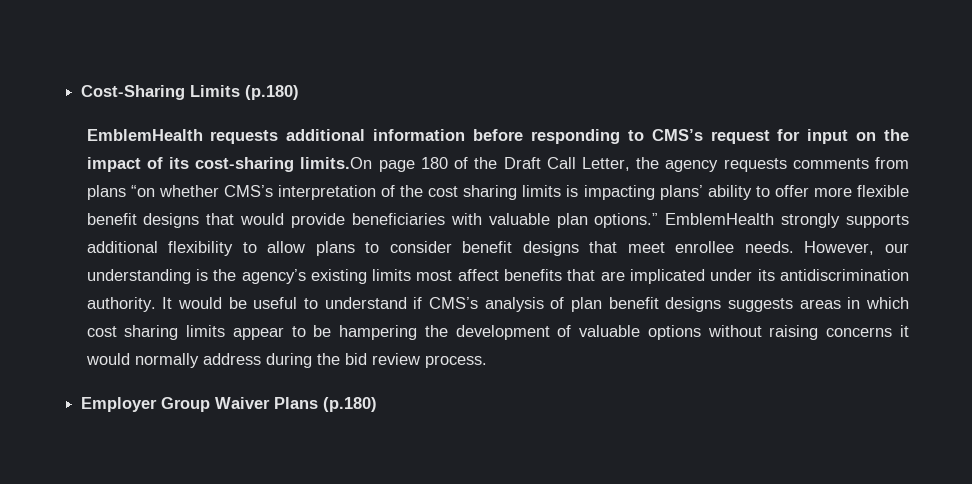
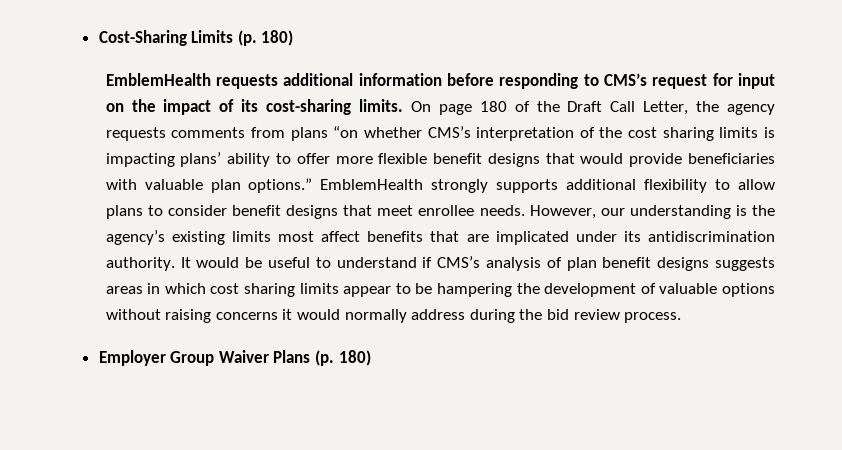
- Cost-Sharing Limits (p.180)
+ Cost-Sharing Limits (p. 180)
- EmblemHealth requests additional information before responding to CMS’s request for input on the impact of its cost-sharing limits.On page 180 of the Draft Call Letter, the agency requests comments from plans “on whether CMS’s interpretation of the cost sharing limits is impacting plans’ ability to offer more flexible benefit designs that would provide beneficiaries with valuable plan options.”
+ EmblemHealth requests additional information before responding to CMS’s request for input on the impact of its cost-sharing limits. On page 180 of the Draft Call Letter, the agency requests comments from plans “on whether CMS’s interpretation of the cost sharing limits is impacting plans’ ability to offer more flexible benefit designs that would provide beneficiaries with valuable plan options.”
- Employer Group Waiver Plans (p.180)
+ Employer Group Waiver Plans (p. 180)

